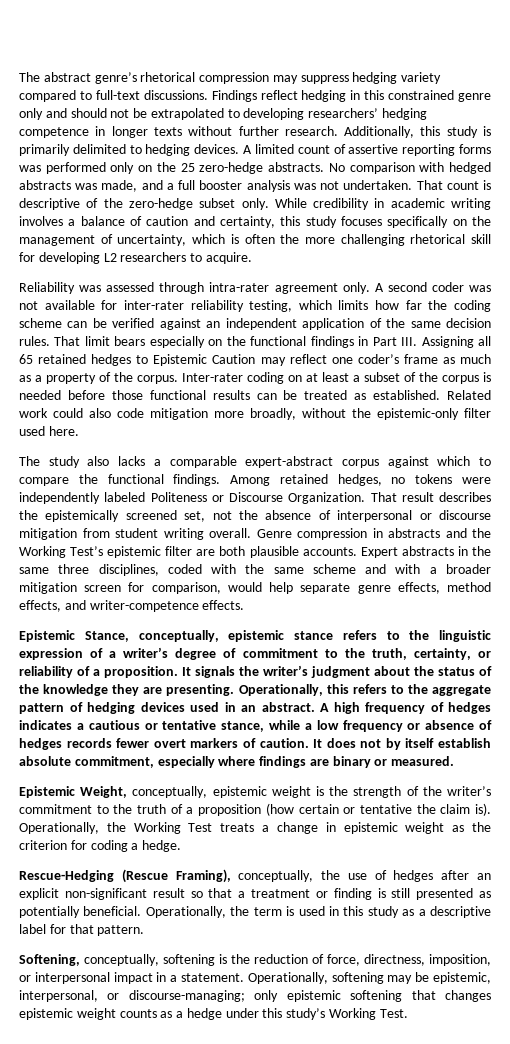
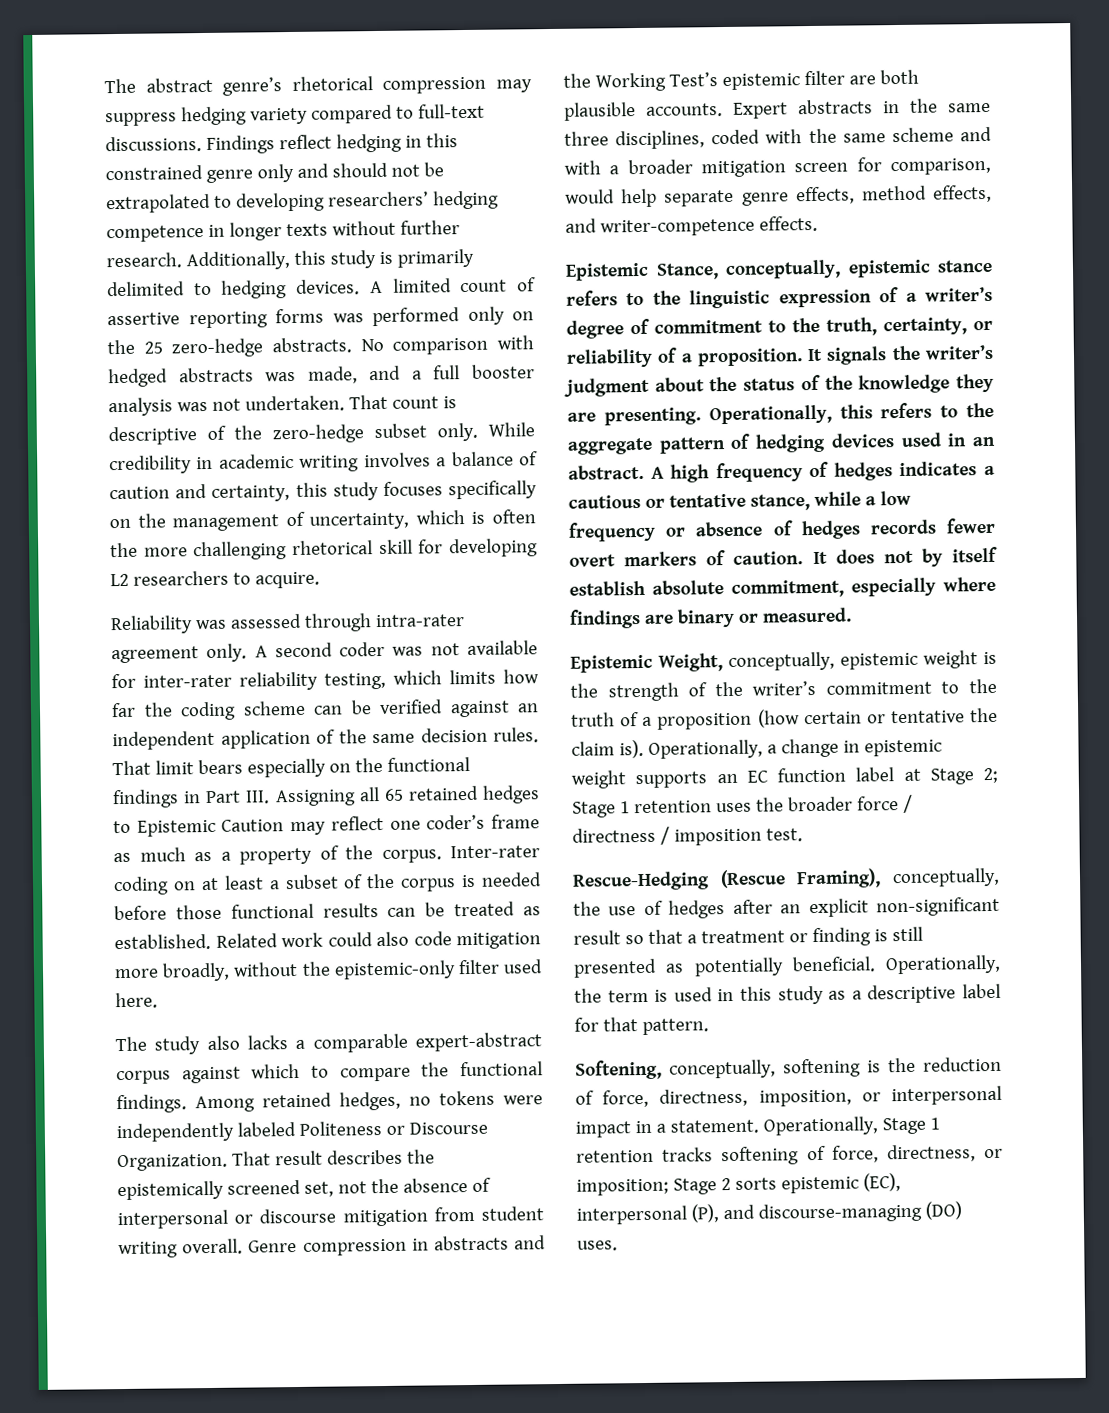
- Operationally, the Working Test treats a change in epistemic weight as the criterion for coding a hedge.
+ Operationally, a change in epistemic weight supports an EC function label at Stage 2; Stage 1 retention uses the broader force / directness / imposition test.
- Operationally, softening may be epistemic, interpersonal, or discourse-managing; only epistemic softening that changes epistemic weight counts as a hedge under this study’s Working Test.
+ Operationally, Stage 1 retention tracks softening of force, directness, or imposition; Stage 2 sorts epistemic (EC), interpersonal (P), and discourse-managing (DO) uses.

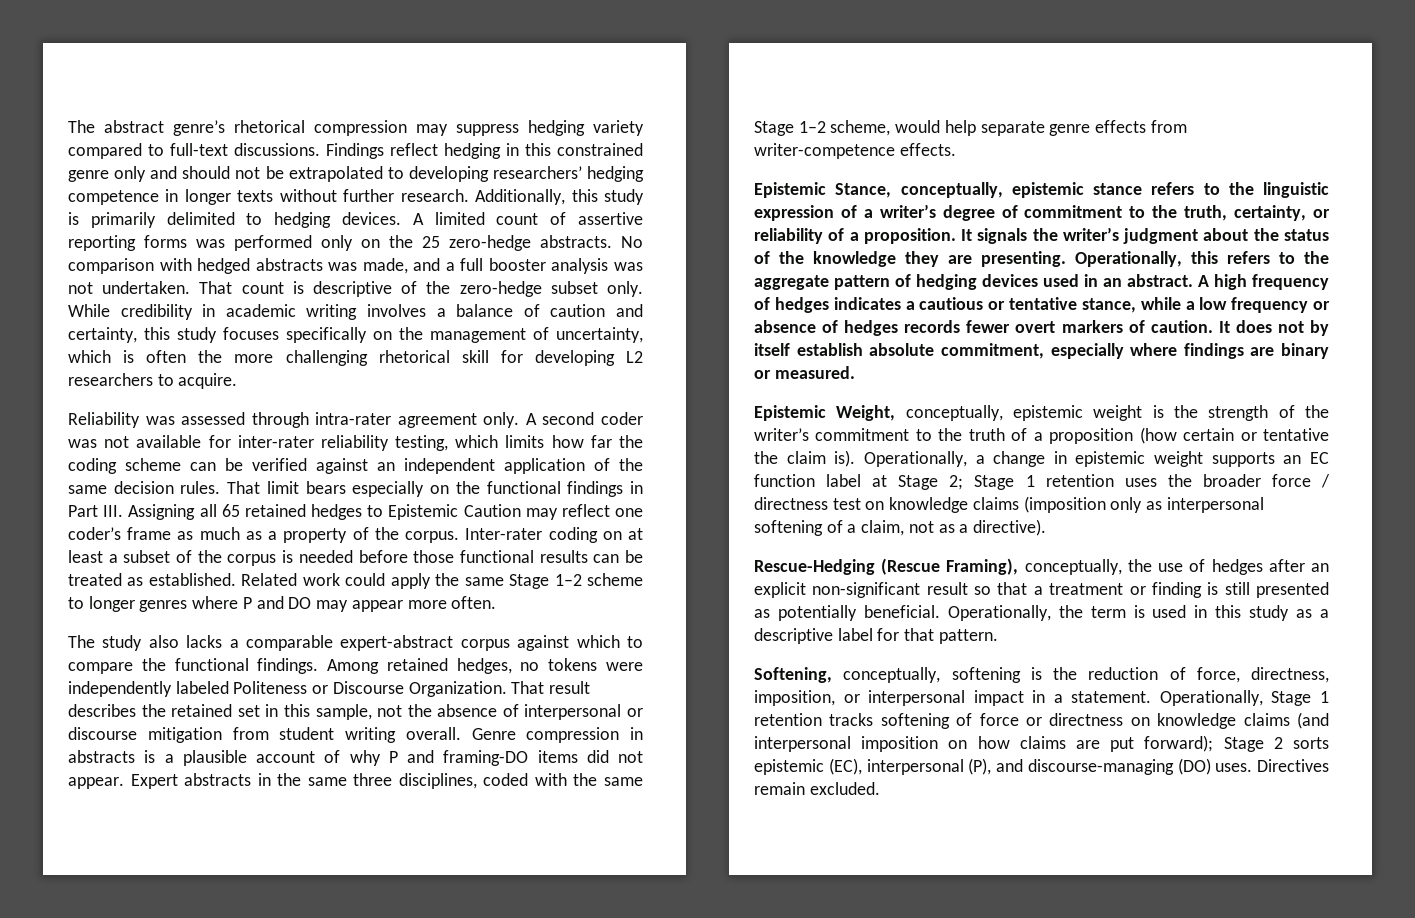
- Related work could also code mitigation more broadly, without the epistemic-only filter used here.
+ Related work could apply the same Stage 1–2 scheme to longer genres where P and DO may appear more often.
- That result describes the epistemically screened set, not the absence of interpersonal or discourse mitigation from student writing overall.
+ That result describes the retained set in this sample, not the absence of interpersonal or discourse mitigation from student writing overall.
- Genre compression in abstracts and the Working Test’s epistemic filter are both plausible accounts.
+ Genre compression in abstracts is a plausible account of why P and framing-DO items did not appear.
- Expert abstracts in the same three disciplines, coded with the same scheme and with a broader mitigation screen for comparison, would help separate genre effects, method effects, and writer-competence effects.
+ Expert abstracts in the same three disciplines, coded with the same Stage 1–2 scheme, would help separate genre effects from writer-competence effects.
- Operationally, a change in epistemic weight supports an EC function label at Stage 2; Stage 1 retention uses the broader force / directness / imposition test.
+ Operationally, a change in epistemic weight supports an EC function label at Stage 2; Stage 1 retention uses the broader force / directness test on knowledge claims (imposition only as interpersonal softening of a claim, not as a directive).
- Operationally, Stage 1 retention tracks softening of force, directness, or imposition; Stage 2 sorts epistemic (EC), interpersonal (P), and discourse-managing (DO) uses.
+ Operationally, Stage 1 retention tracks softening of force or directness on knowledge claims (and interpersonal imposition on how claims are put forward); Stage 2 sorts epistemic (EC), interpersonal (P), and discourse-managing (DO) uses.
+ Directives remain excluded.

